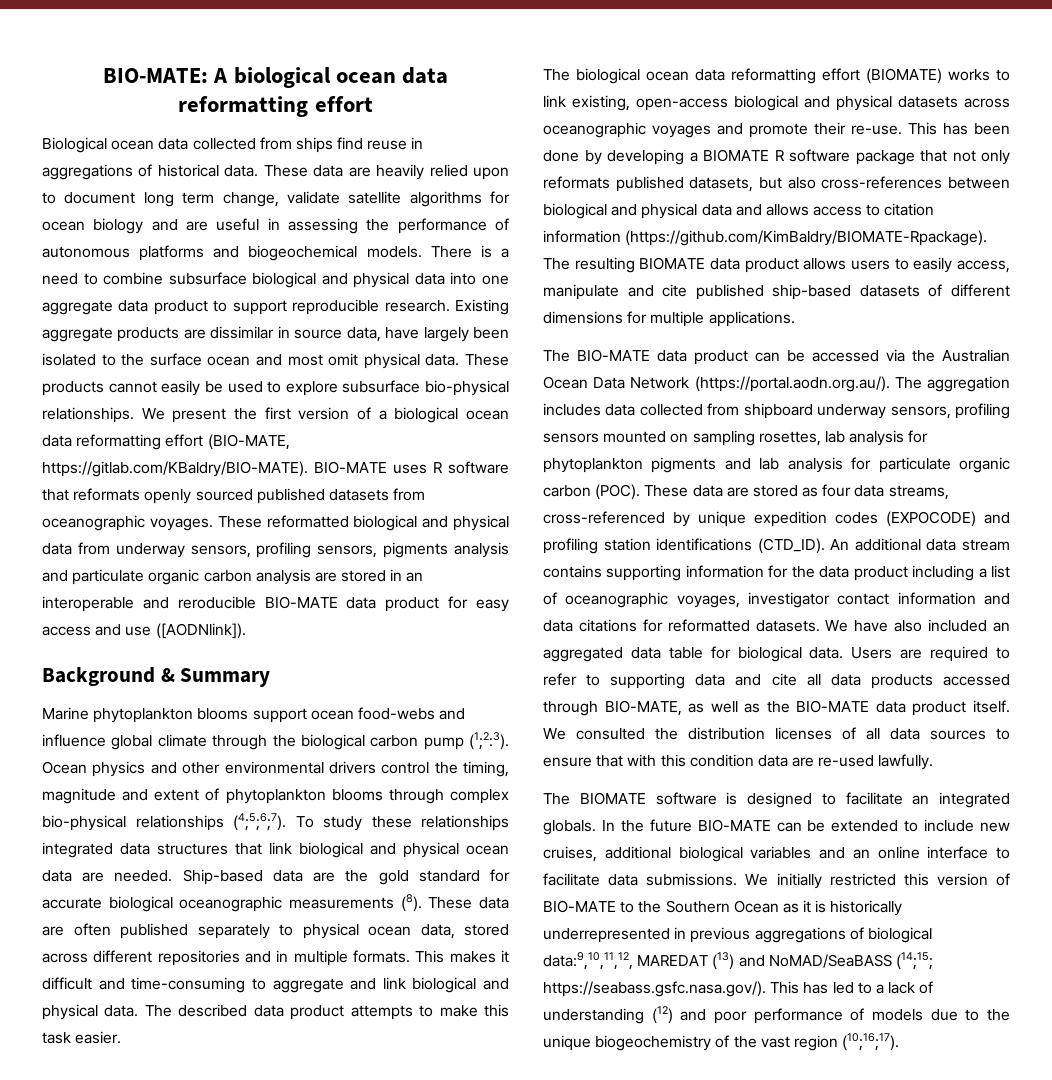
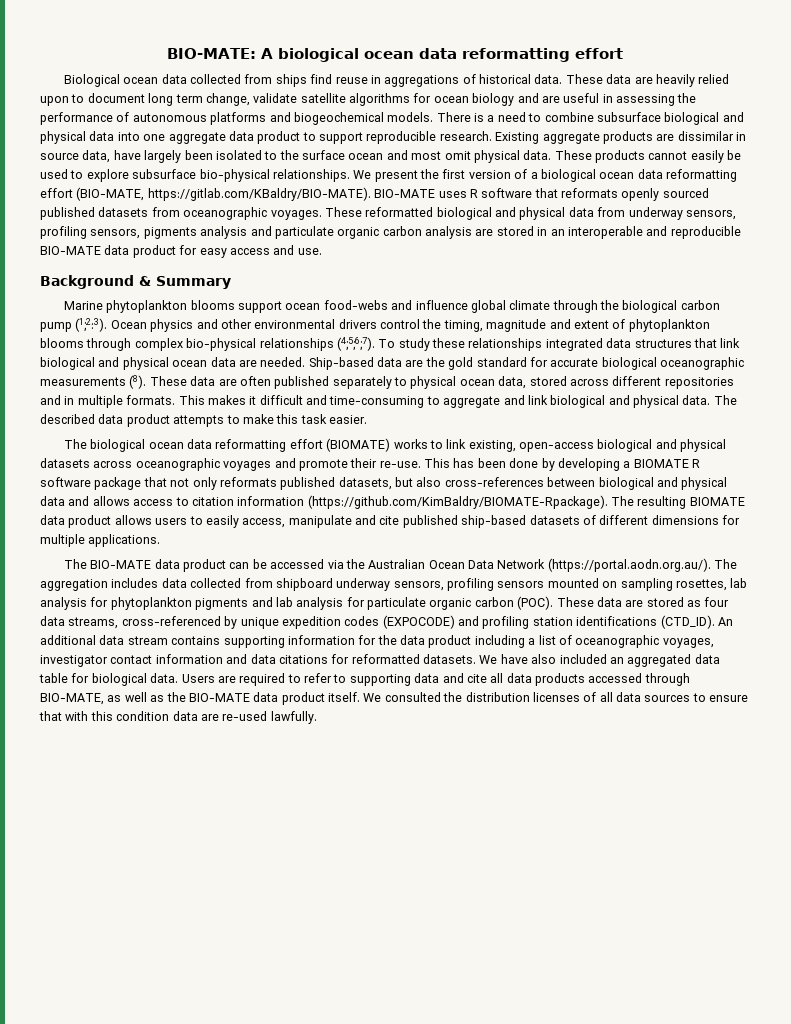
- These reformatted biological and physical data from underway sensors, profiling sensors, pigments analysis and particulate organic carbon analysis are stored in an interoperable and reroducible BIO-MATE data product for easy access and use ([AODNlink]).
+ These reformatted biological and physical data from underway sensors, profiling sensors, pigments analysis and particulate organic carbon analysis are stored in an interoperable and reproducible BIO-MATE data product for easy access and use.
- The BIOMATE software is designed to facilitate an integrated globals. In the future BIO-MATE can be extended to include new cruises, additional biological variables and an online interface to facilitate data submissions. We initially restricted this version of BIO-MATE to the Southern Ocean as it is historically underrepresented in previous aggregations of biological data:9,10,11,12, MAREDAT (13) and NoMAD/SeaBASS (14;15; https://seabass.gsfc.nasa.gov/). This has led to a lack of understanding (12) and poor performance of models due to the unique biogeochemistry of the vast region (10;16;17).

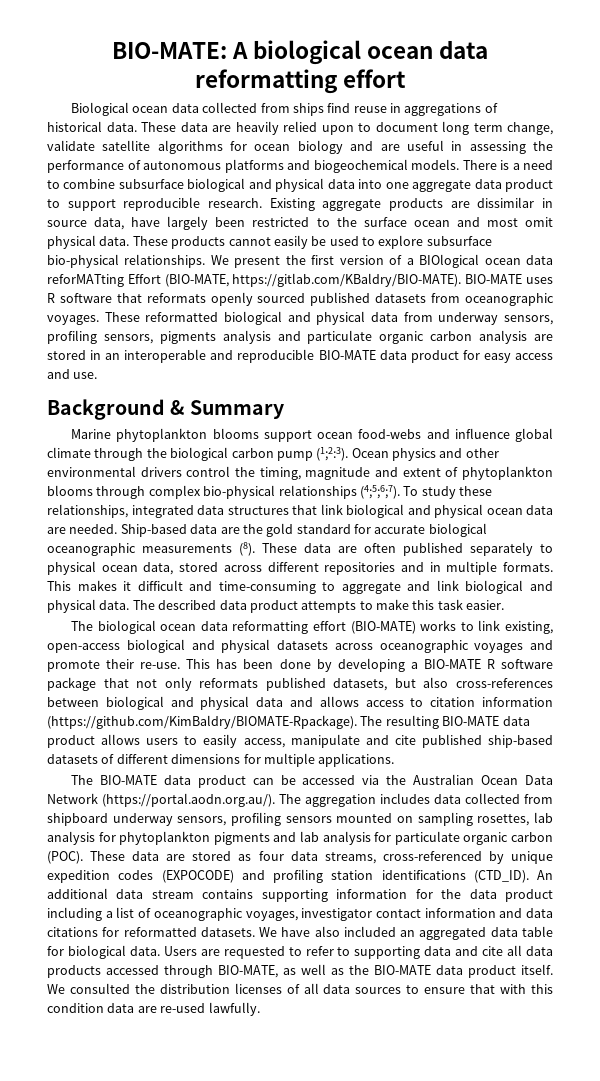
- Existing aggregate products are dissimilar in source data, have largely been isolated to the surface ocean and most omit physical data.
+ Existing aggregate products are dissimilar in source data, have largely been restricted to the surface ocean and most omit physical data.
- We present the first version of a biological ocean data reformatting effort (BIO-MATE, https://gitlab.com/KBaldry/BIO-MATE). BIO-MATE uses R software that reformats openly sourced published datasets from oceanographic voyages.
+ We present the first version of a BIOlogical ocean data reforMATting Effort (BIO-MATE, https://gitlab.com/KBaldry/BIO-MATE). BIO-MATE uses R software that reformats openly sourced published datasets from oceanographic voyages.
- To study these relationships integrated data structures that link biological and physical ocean data are needed.
+ To study these relationships, integrated data structures that link biological and physical ocean data are needed.
- The biological ocean data reformatting effort (BIOMATE) works to link existing, open-access biological and physical datasets across oceanographic voyages and promote their re-use.
+ The biological ocean data reformatting effort (BIO-MATE) works to link existing, open-access biological and physical datasets across oceanographic voyages and promote their re-use.
- This has been done by developing a BIOMATE R software package that not only reformats published datasets, but also cross-references between biological and physical data and allows access to citation information (https://github.com/KimBaldry/BIOMATE-Rpackage). The resulting BIOMATE data product allows users to easily access, manipulate and cite published ship-based datasets of different dimensions for multiple applications.
+ This has been done by developing a BIO-MATE R software package that not only reformats published datasets, but also cross-references between biological and physical data and allows access to citation information (https://github.com/KimBaldry/BIOMATE-Rpackage). The resulting BIO-MATE data product allows users to easily access, manipulate and cite published ship-based datasets of different dimensions for multiple applications.
- Users are required to refer to supporting data and cite all data products accessed through BIO-MATE, as well as the BIO-MATE data product itself.
+ Users are requested to refer to supporting data and cite all data products accessed through BIO-MATE, as well as the BIO-MATE data product itself.

